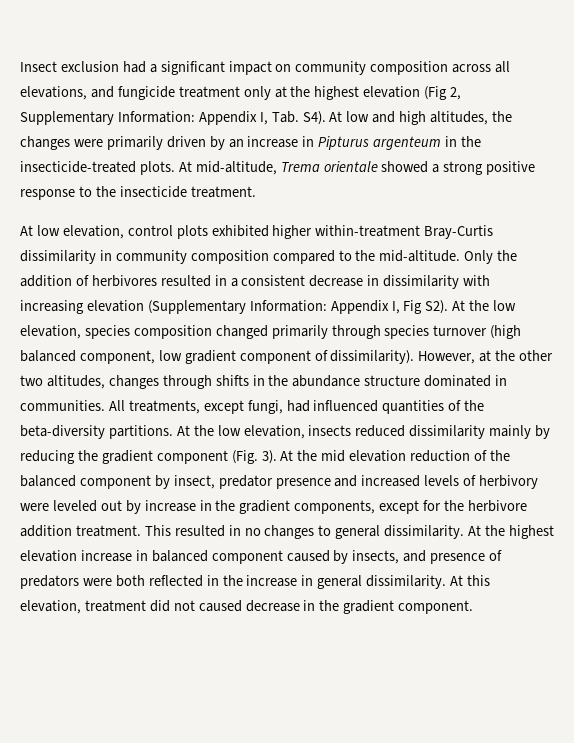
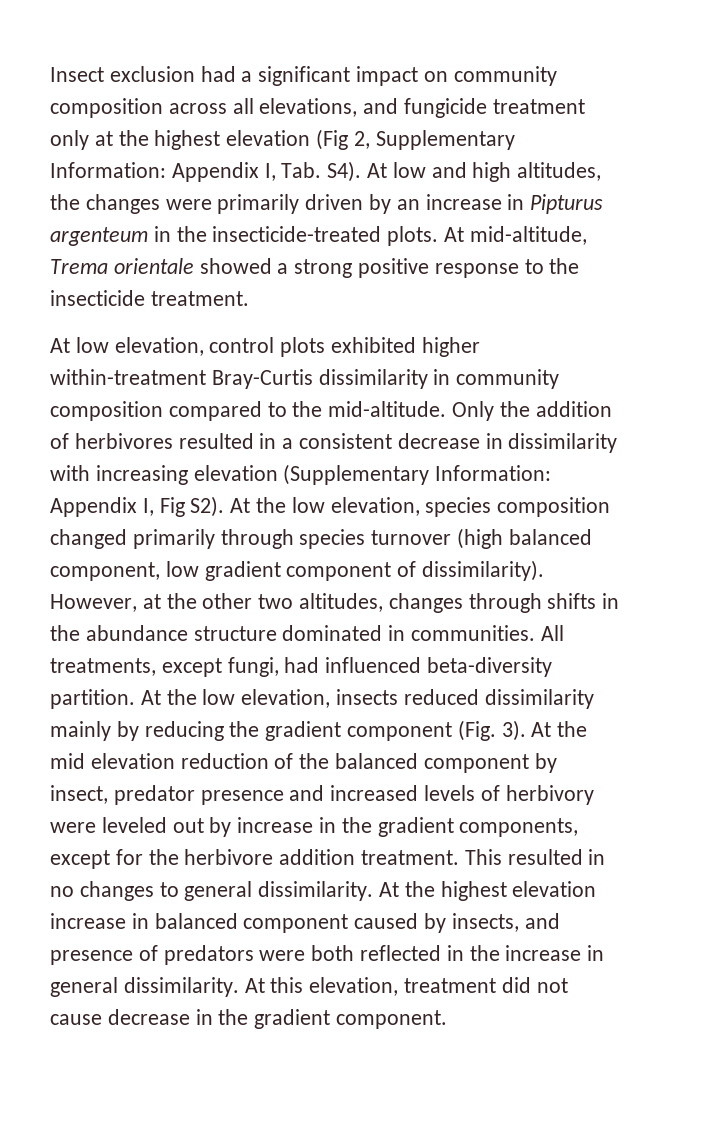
- All treatments, except fungi, had influenced quantities of the beta-diversity partitions.
+ All treatments, except fungi, had influenced beta-diversity partition.
- At this elevation, treatment did not caused decrease in the gradient component.
+ At this elevation, treatment did not cause decrease in the gradient component.

